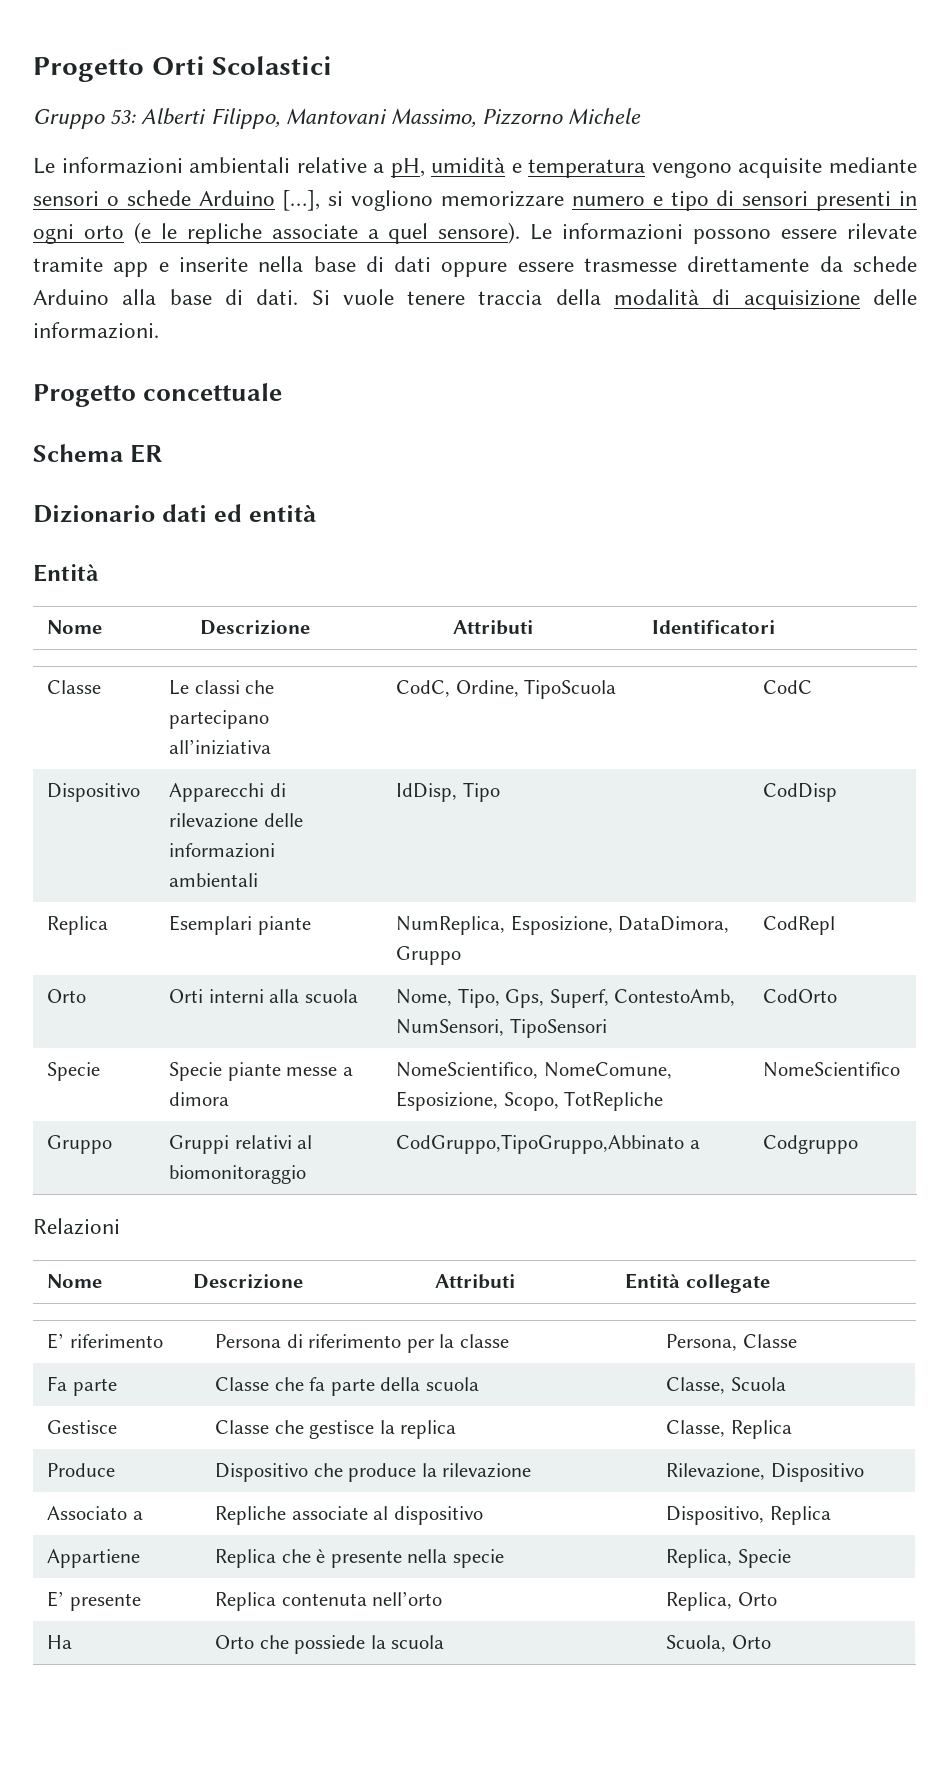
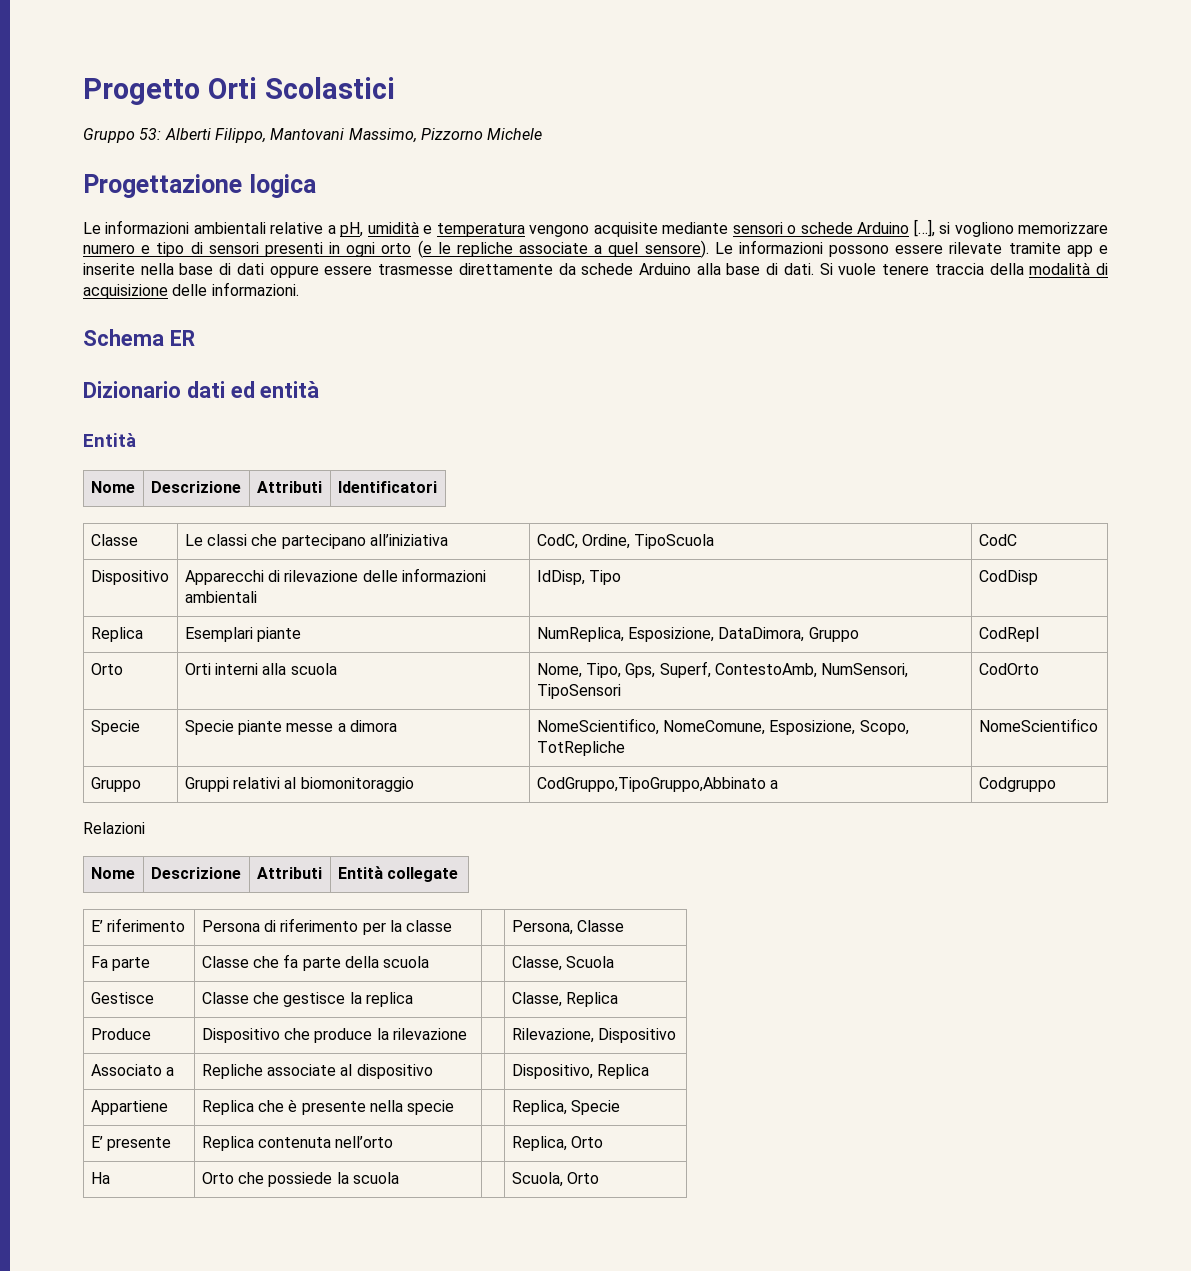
+ Progettazione logica
- Progetto concettuale

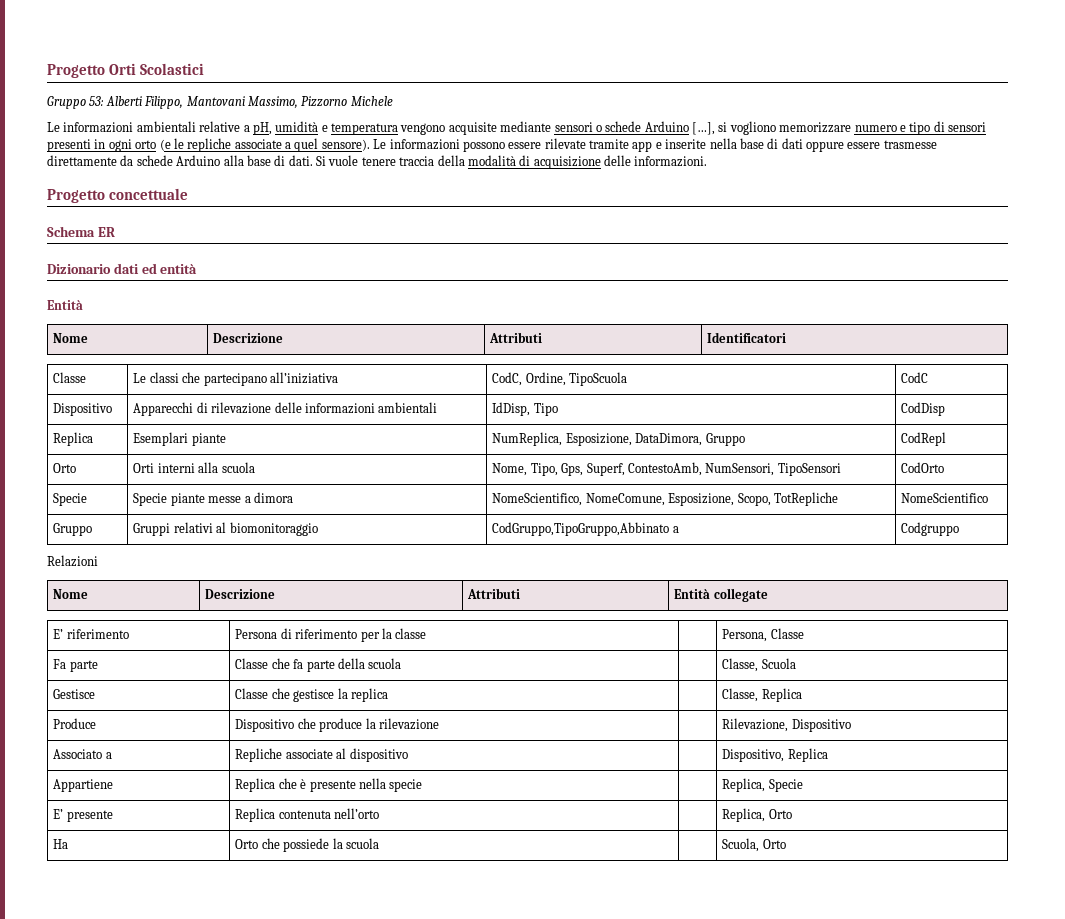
- Progettazione logica
+ Progetto concettuale

